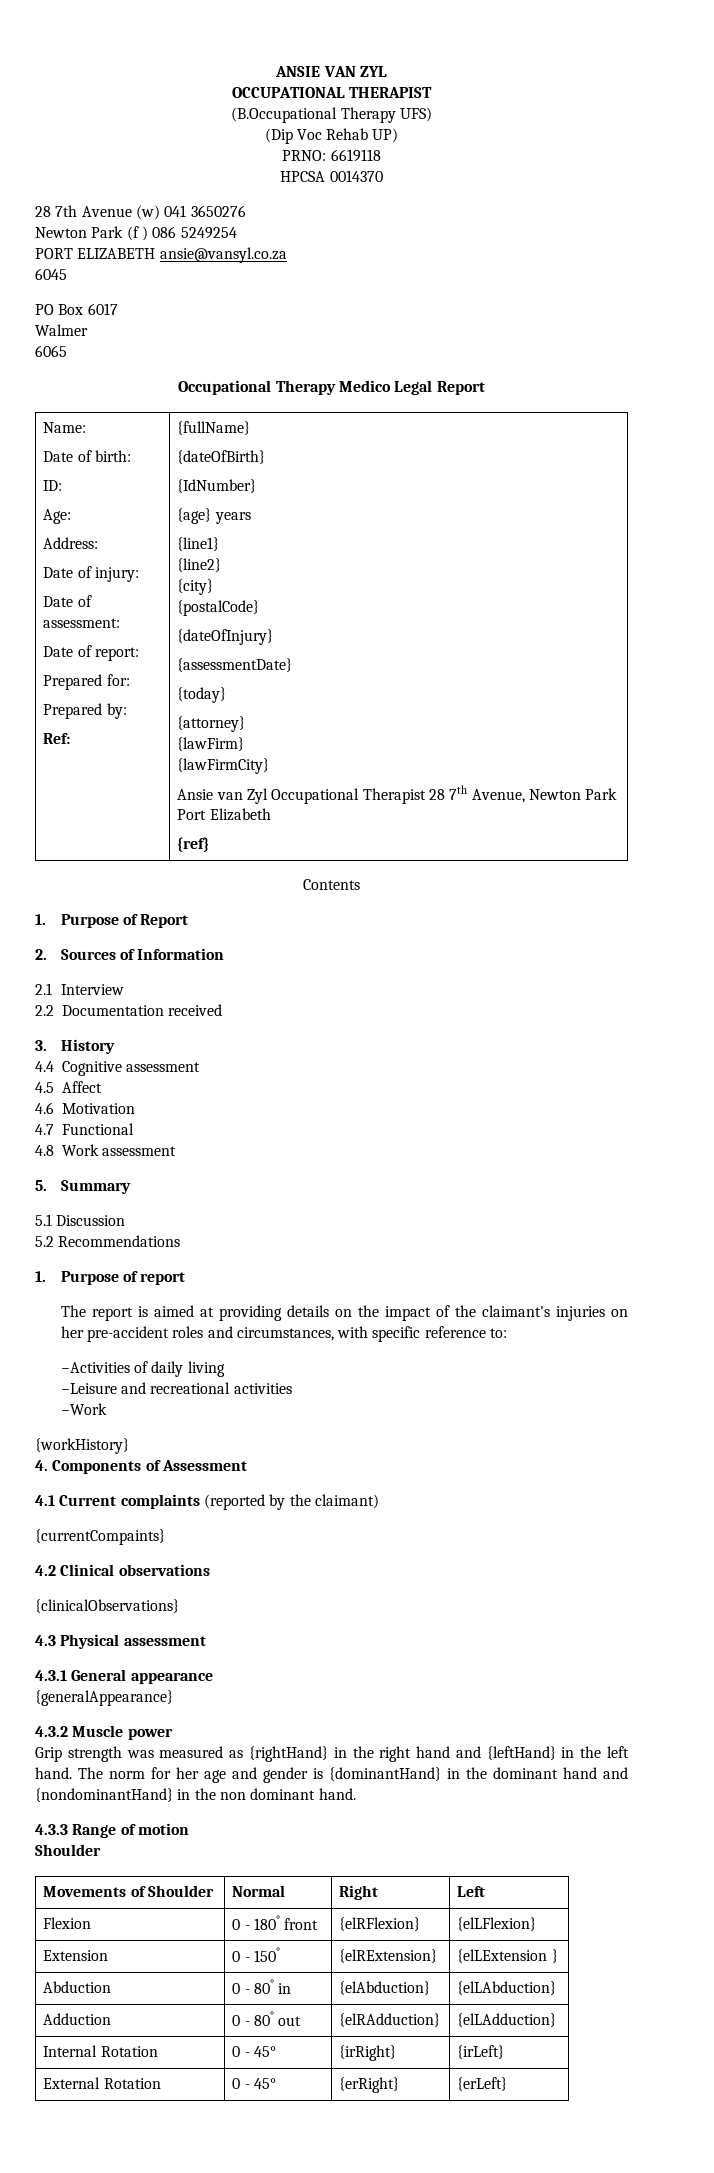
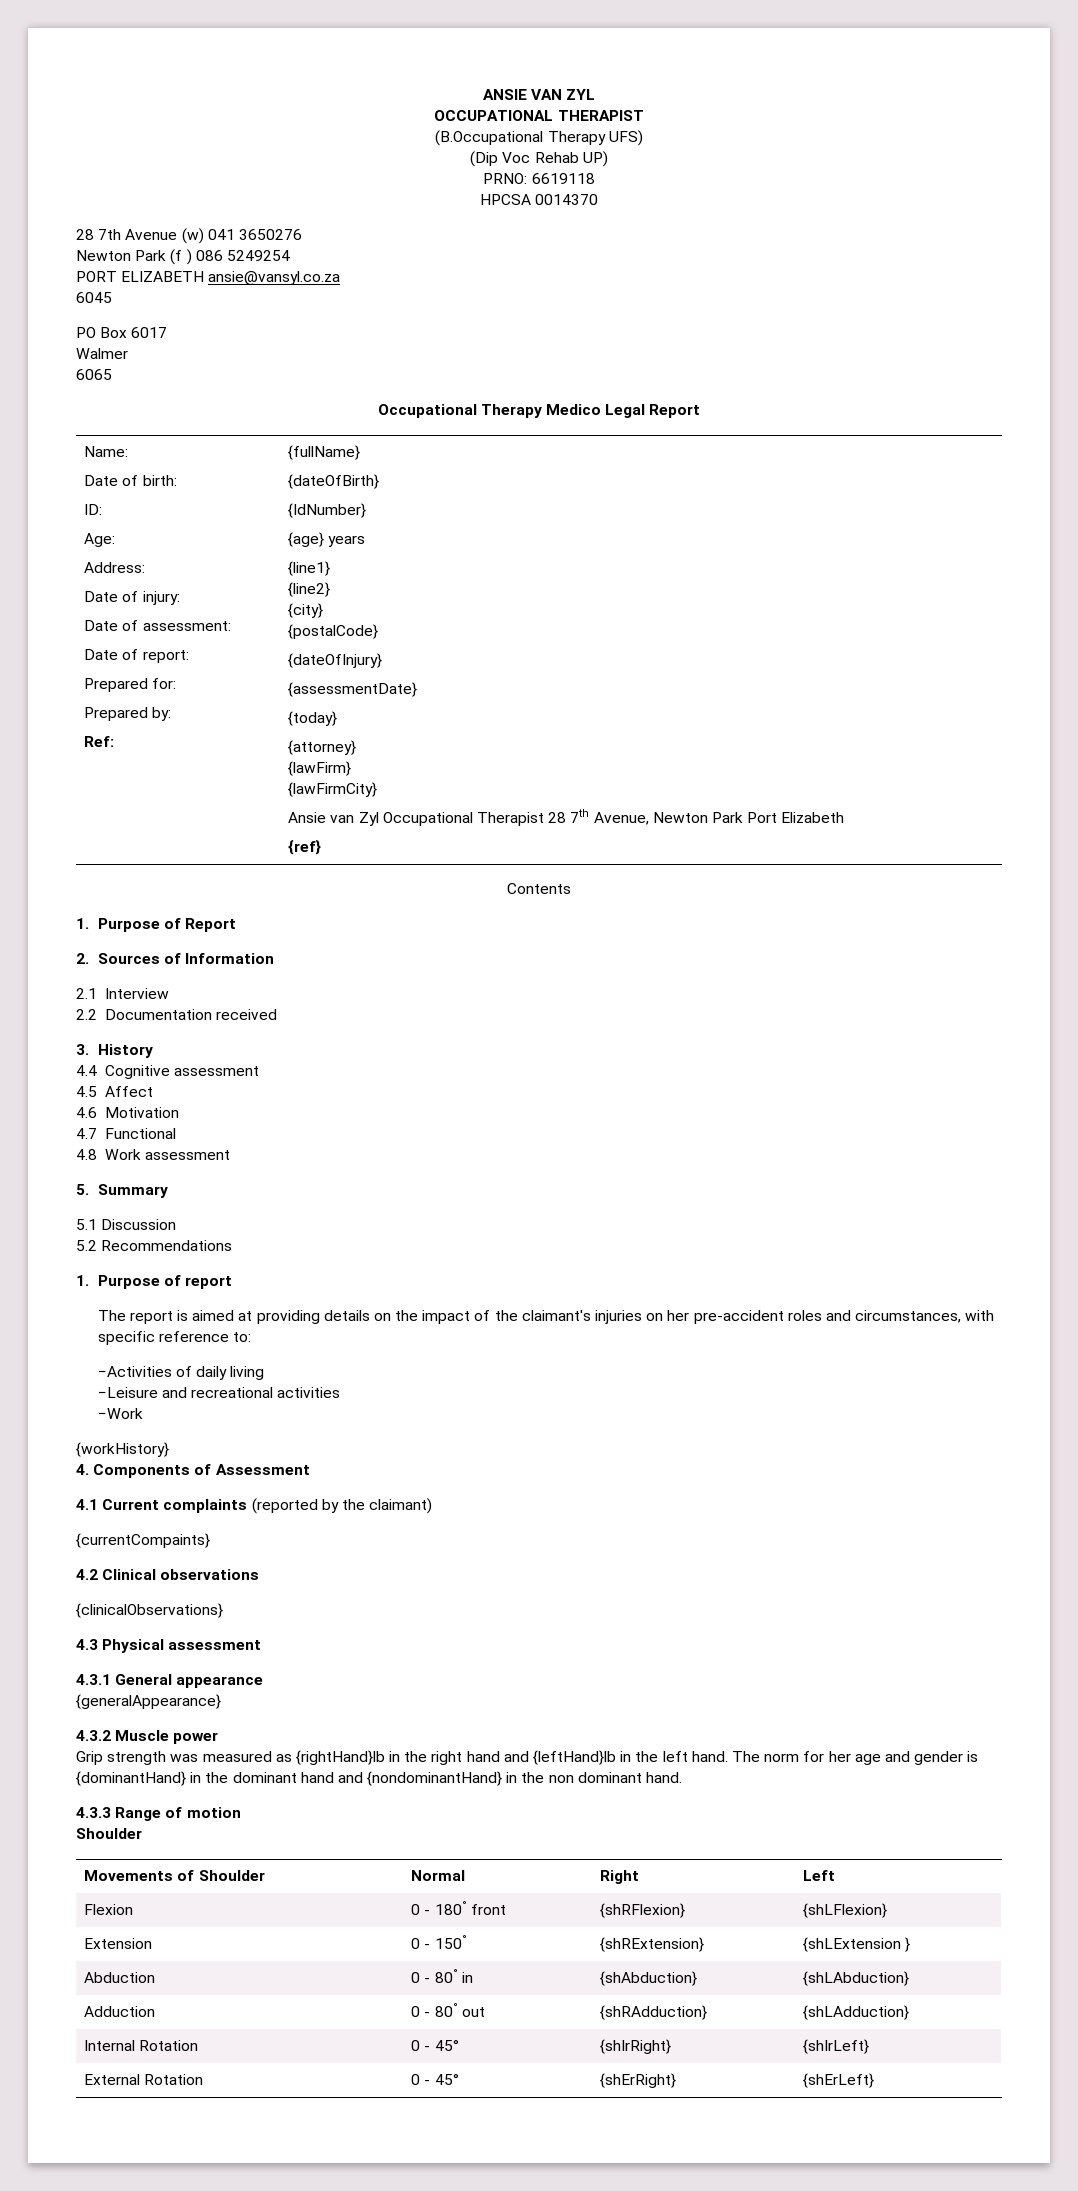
- Grip strength was measured as {rightHand} in the right hand and {leftHand} in the left hand.
+ Grip strength was measured as {rightHand}lb in the right hand and {leftHand}lb in the left hand.
- Flexion | 0 - 180° front | {elRFlexion} | {elLFlexion}
+ Flexion | 0 - 180° front | {shRFlexion} | {shLFlexion}
- Extension | 0 - 150° | {elRExtension} | {elLExtension }
+ Extension | 0 - 150° | {shRExtension} | {shLExtension }
- Abduction | 0 - 80° in | {elAbduction} | {elLAbduction}
+ Abduction | 0 - 80° in | {shAbduction} | {shLAbduction}
- Adduction | 0 - 80° out | {elRAdduction} | {elLAdduction}
+ Adduction | 0 - 80° out | {shRAdduction} | {shLAdduction}
- Internal Rotation | 0 - 45° | {irRight} | {irLeft}
+ Internal Rotation | 0 - 45° | {shIrRight} | {shIrLeft}
- External Rotation | 0 - 45° | {erRight} | {erLeft}
+ External Rotation | 0 - 45° | {shErRight} | {shErLeft}

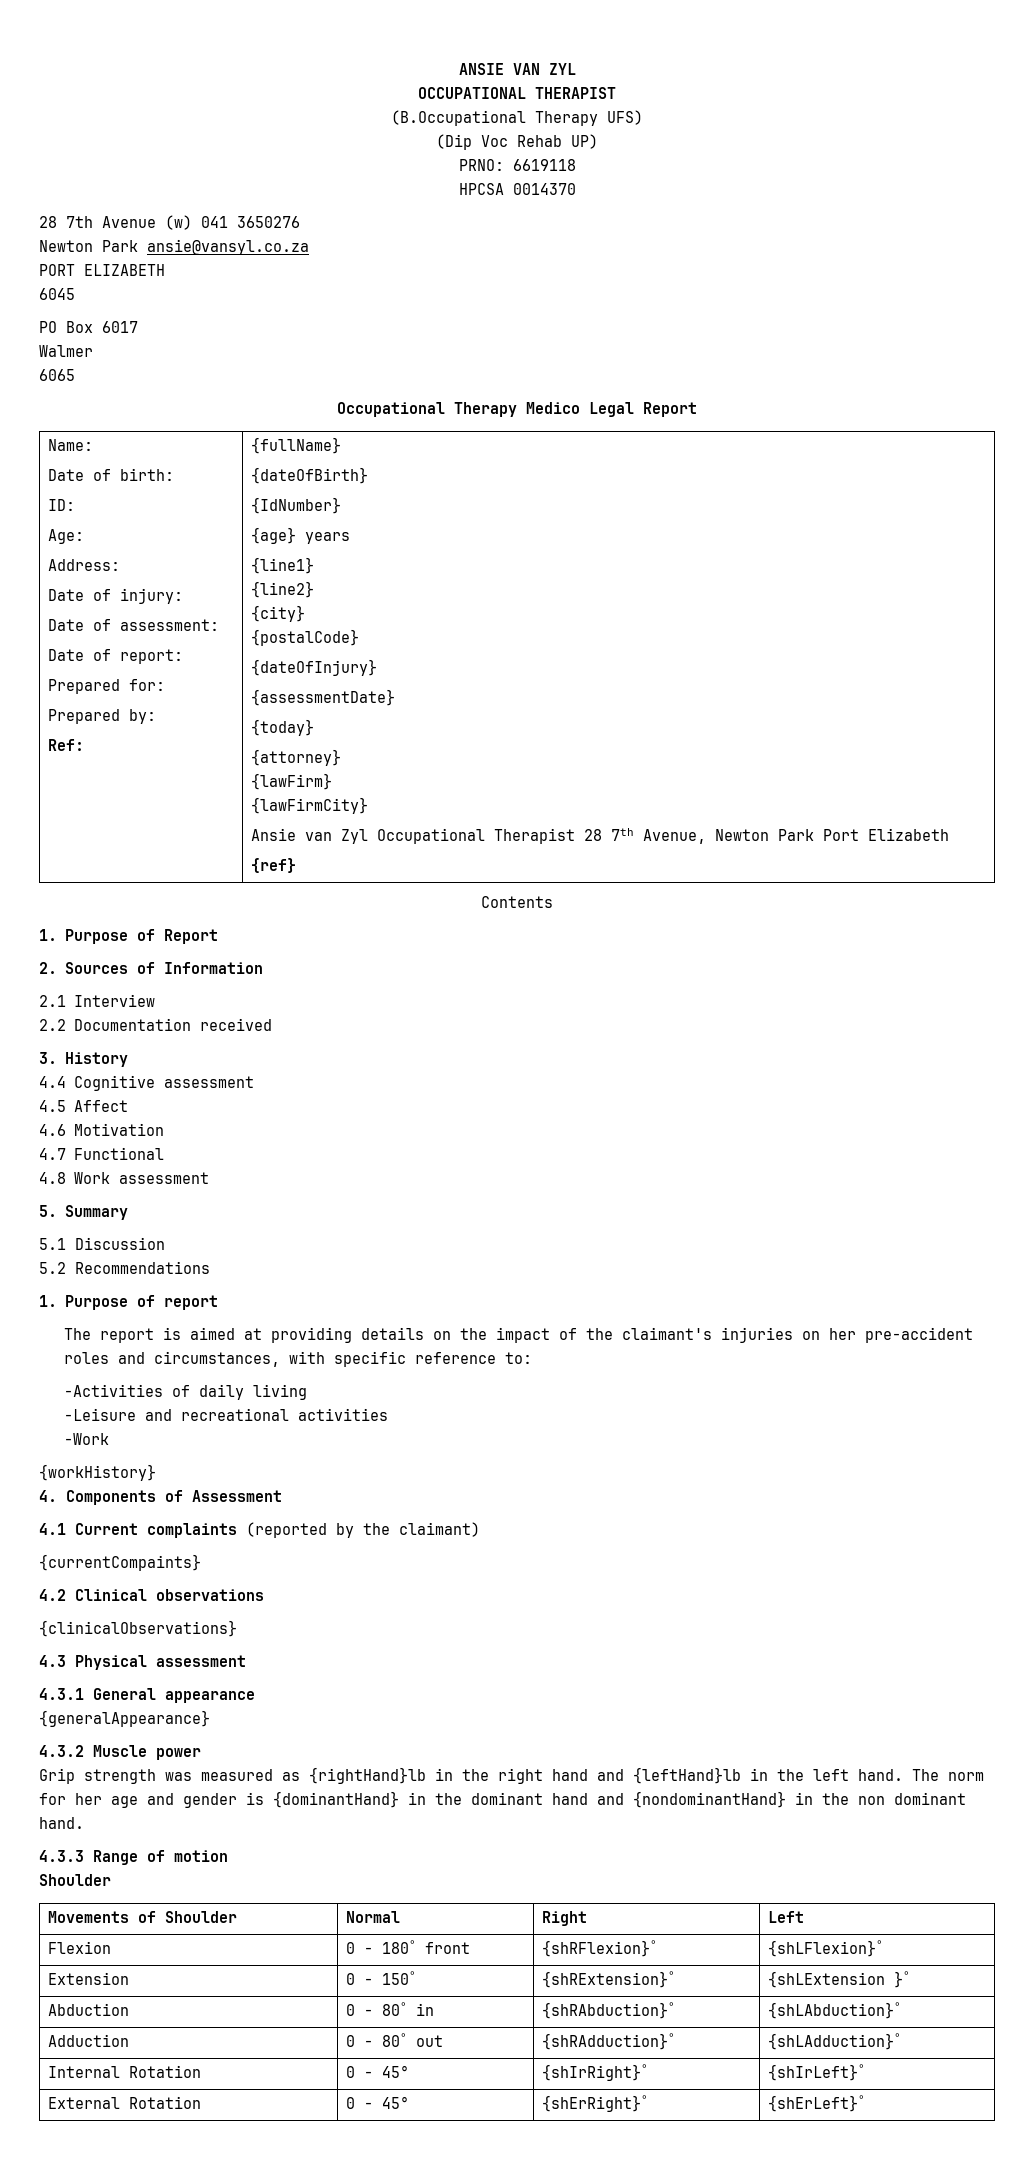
- Newton Park (f ) 086 5249254
+ Newton Park ansie@vansyl.co.za
- PORT ELIZABETH ansie@vansyl.co.za
+ PORT ELIZABETH
- Flexion | 0 - 180° front | {shRFlexion} | {shLFlexion}
+ Flexion | 0 - 180° front | {shRFlexion}° | {shLFlexion}°
- Extension | 0 - 150° | {shRExtension} | {shLExtension }
+ Extension | 0 - 150° | {shRExtension}° | {shLExtension }°
- Abduction | 0 - 80° in | {shAbduction} | {shLAbduction}
+ Abduction | 0 - 80° in | {shRAbduction}° | {shLAbduction}°
- Adduction | 0 - 80° out | {shRAdduction} | {shLAdduction}
+ Adduction | 0 - 80° out | {shRAdduction}° | {shLAdduction}°
- Internal Rotation | 0 - 45° | {shIrRight} | {shIrLeft}
+ Internal Rotation | 0 - 45° | {shIrRight}° | {shIrLeft}°
- External Rotation | 0 - 45° | {shErRight} | {shErLeft}
+ External Rotation | 0 - 45° | {shErRight}° | {shErLeft}°

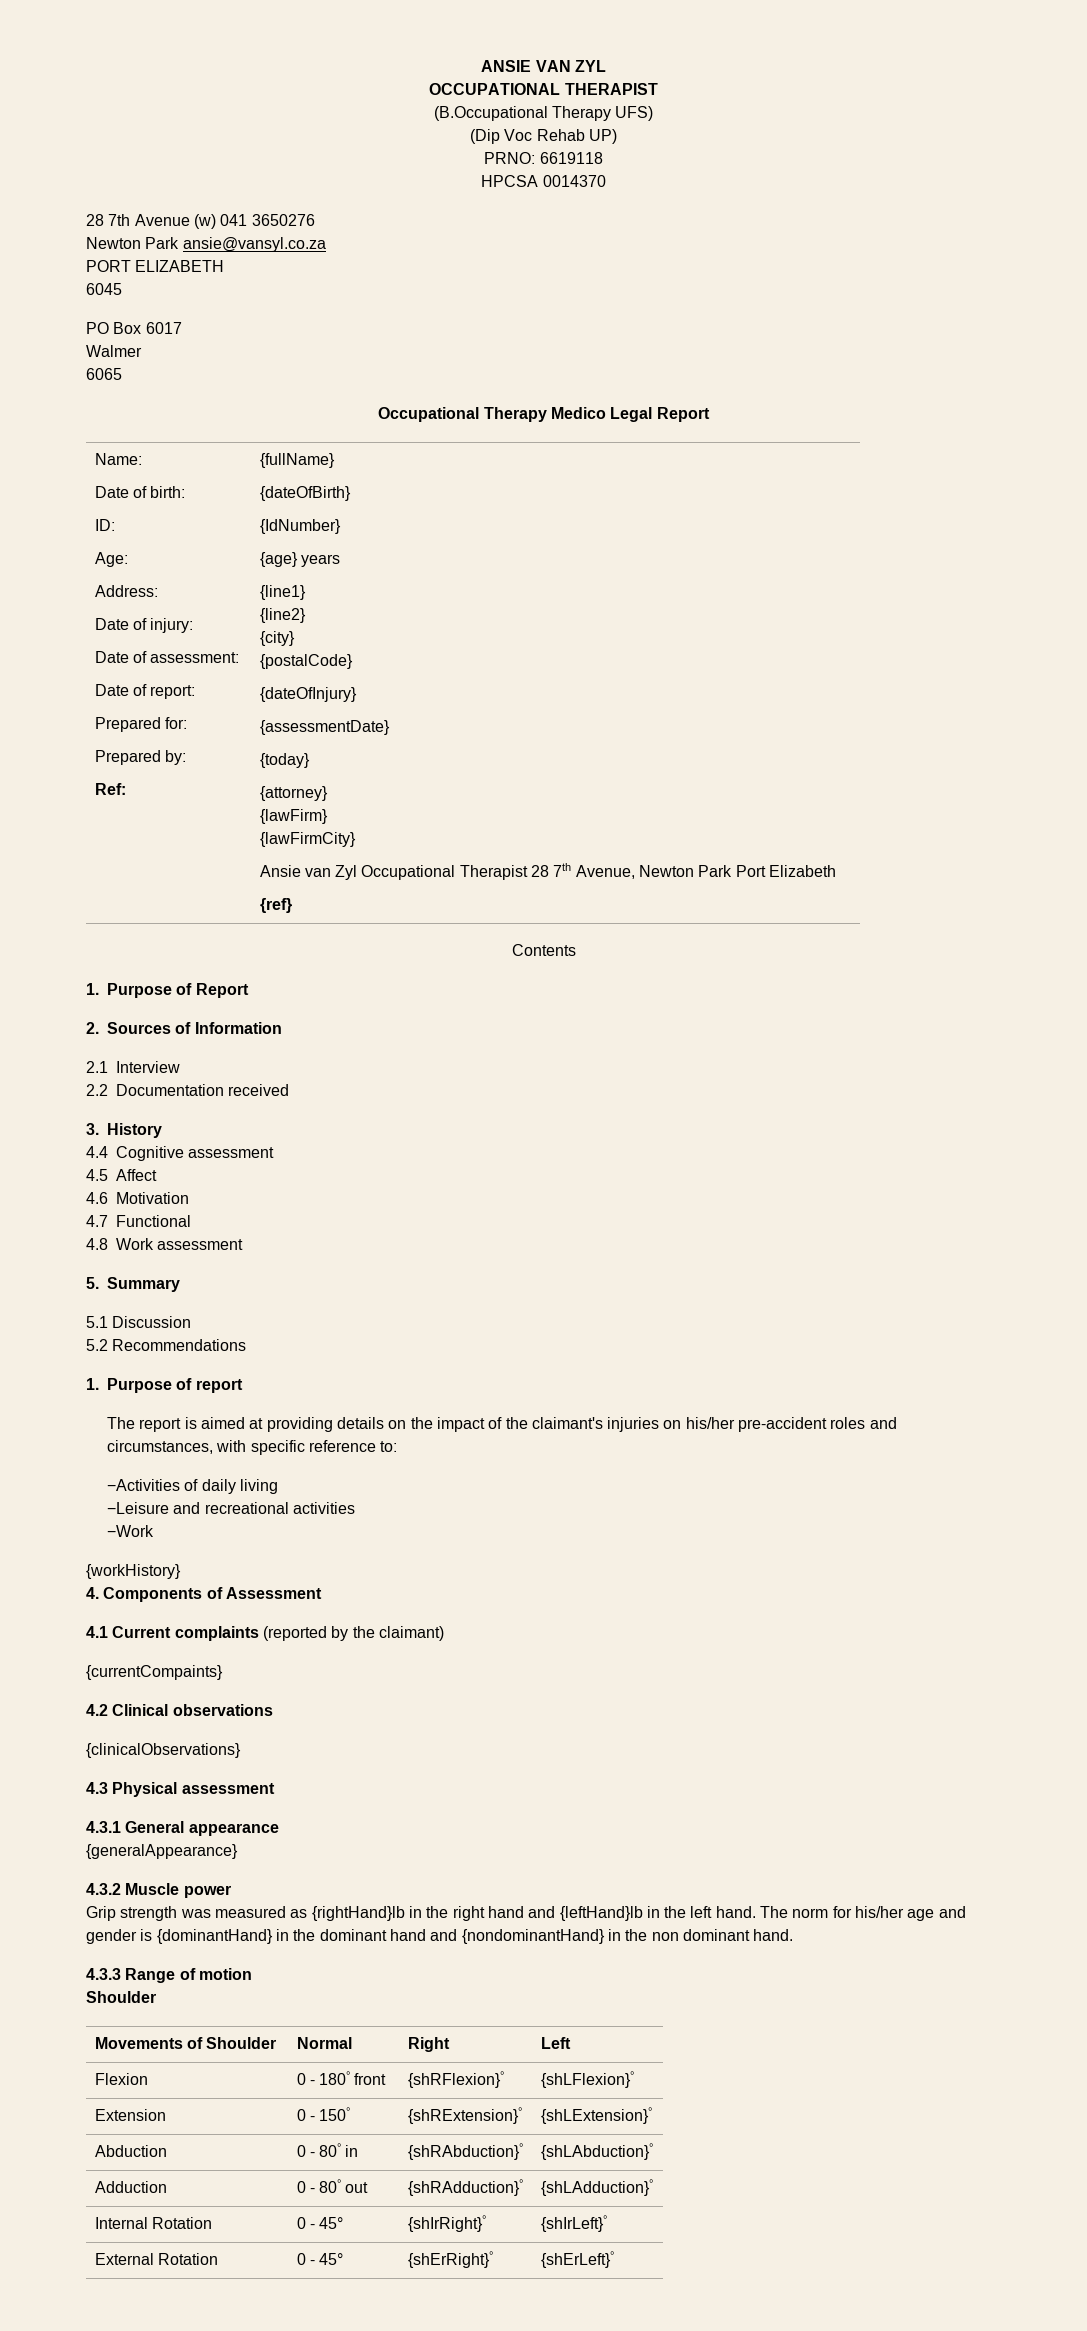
- The report is aimed at providing details on the impact of the claimant's injuries on her pre-accident roles and circumstances, with specific reference to:
+ The report is aimed at providing details on the impact of the claimant's injuries on his/her pre-accident roles and circumstances, with specific reference to:
- The norm for her age and gender is {dominantHand} in the dominant hand and {nondominantHand} in the non dominant hand.
+ The norm for his/her age and gender is {dominantHand} in the dominant hand and {nondominantHand} in the non dominant hand.
- Extension | 0 - 150° | {shRExtension}° | {shLExtension }°
+ Extension | 0 - 150° | {shRExtension}° | {shLExtension}°

